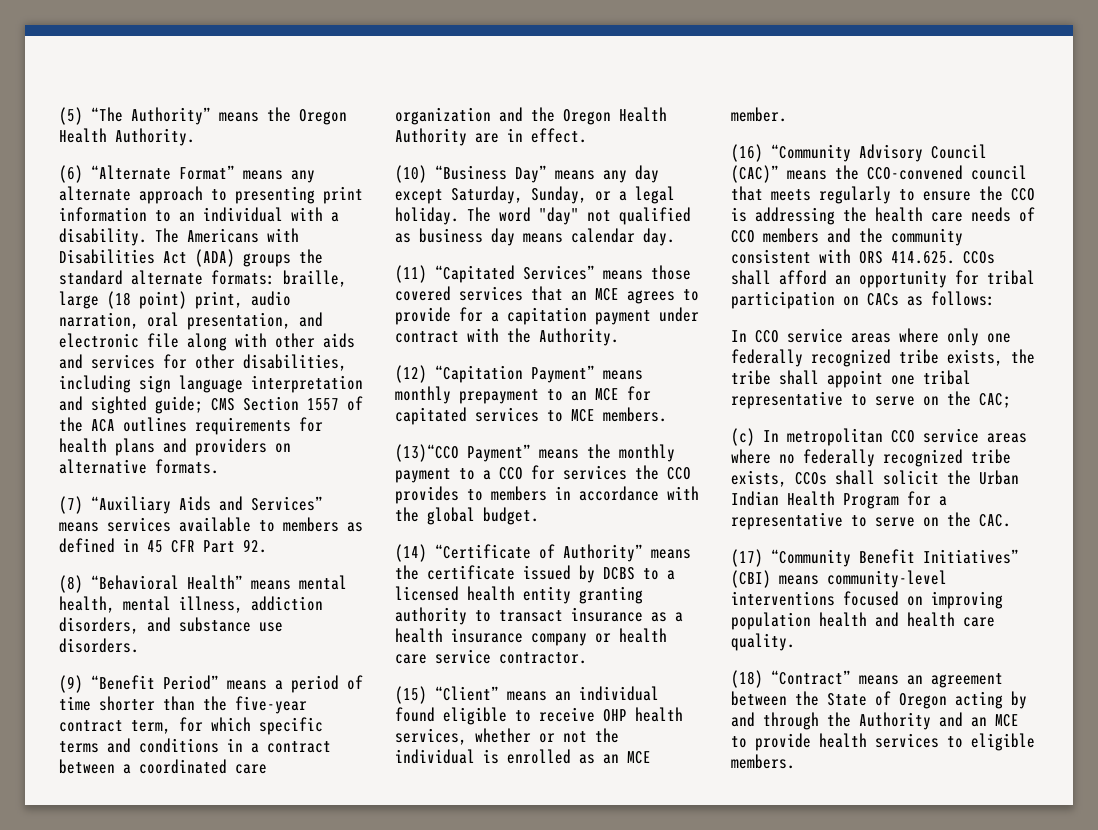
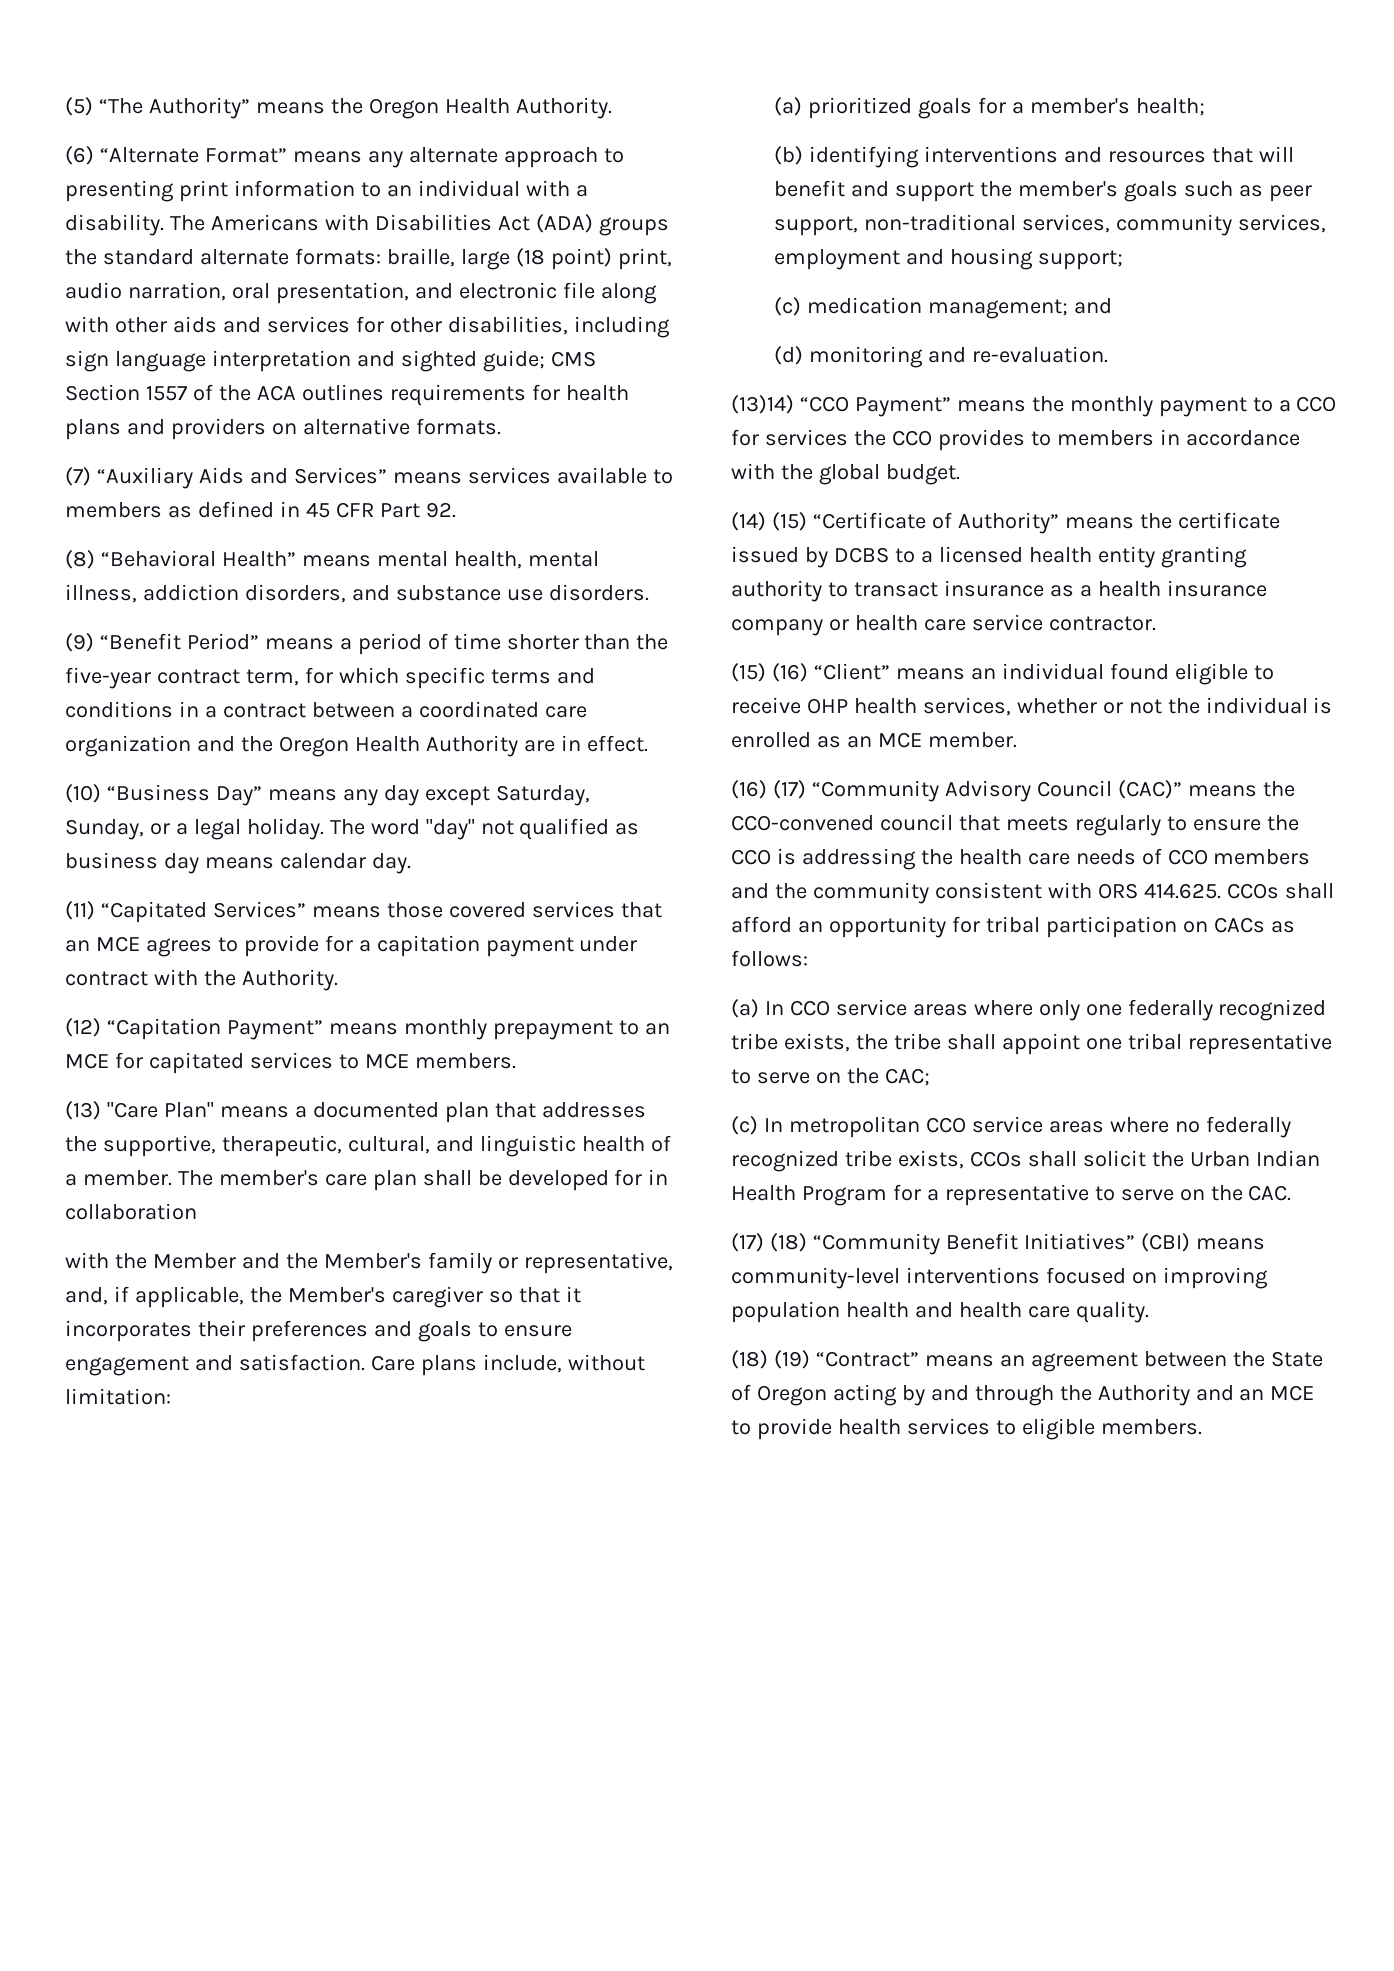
- (13)“CCO Payment” means the monthly payment to a CCO for services the CCO provides to members in accordance with the global budget.
+ (13) "Care Plan" means a documented plan that addresses the supportive, therapeutic, cultural, and linguistic health of a member. The member's care plan shall be developed for in collaboration
+ with the Member and the Member's family or representative, and, if applicable, the Member's caregiver so that it incorporates their preferences and goals to ensure engagement and satisfaction. Care plans include, without limitation:
+ (a) prioritized goals for a member's health;
+ (b) identifying interventions and resources that will benefit and support the member's goals such as peer support, non-traditional services, community services, employment and housing support;
+ (c) medication management; and
+ (d) monitoring and re-evaluation.
+ (13)14) “CCO Payment” means the monthly payment to a CCO for services the CCO provides to members in accordance with the global budget.
- (14) “Certificate of Authority” means the certificate issued by DCBS to a licensed health entity granting authority to transact insurance as a health insurance company or health care service contractor.
+ (14) (15) “Certificate of Authority” means the certificate issued by DCBS to a licensed health entity granting authority to transact insurance as a health insurance company or health care service contractor.
- (15) “Client” means an individual found eligible to receive OHP health services, whether or not the individual is enrolled as an MCE member.
+ (15) (16) “Client” means an individual found eligible to receive OHP health services, whether or not the individual is enrolled as an MCE member.
- (16) “Community Advisory Council (CAC)” means the CCO-convened council that meets regularly to ensure the CCO is addressing the health care needs of CCO members and the community consistent with ORS 414.625. CCOs shall afford an opportunity for tribal participation on CACs as follows:
+ (16) (17) “Community Advisory Council (CAC)” means the CCO-convened council that meets regularly to ensure the CCO is addressing the health care needs of CCO members and the community consistent with ORS 414.625. CCOs shall afford an opportunity for tribal participation on CACs as follows:
- In CCO service areas where only one federally recognized tribe exists, the tribe shall appoint one tribal representative to serve on the CAC;
+ (a) In CCO service areas where only one federally recognized tribe exists, the tribe shall appoint one tribal representative to serve on the CAC;
- (17) “Community Benefit Initiatives” (CBI) means community-level interventions focused on improving population health and health care quality.
+ (17) (18) “Community Benefit Initiatives” (CBI) means community-level interventions focused on improving population health and health care quality.
- (18) “Contract” means an agreement between the State of Oregon acting by and through the Authority and an MCE to provide health services to eligible members.
+ (18) (19) “Contract” means an agreement between the State of Oregon acting by and through the Authority and an MCE to provide health services to eligible members.

